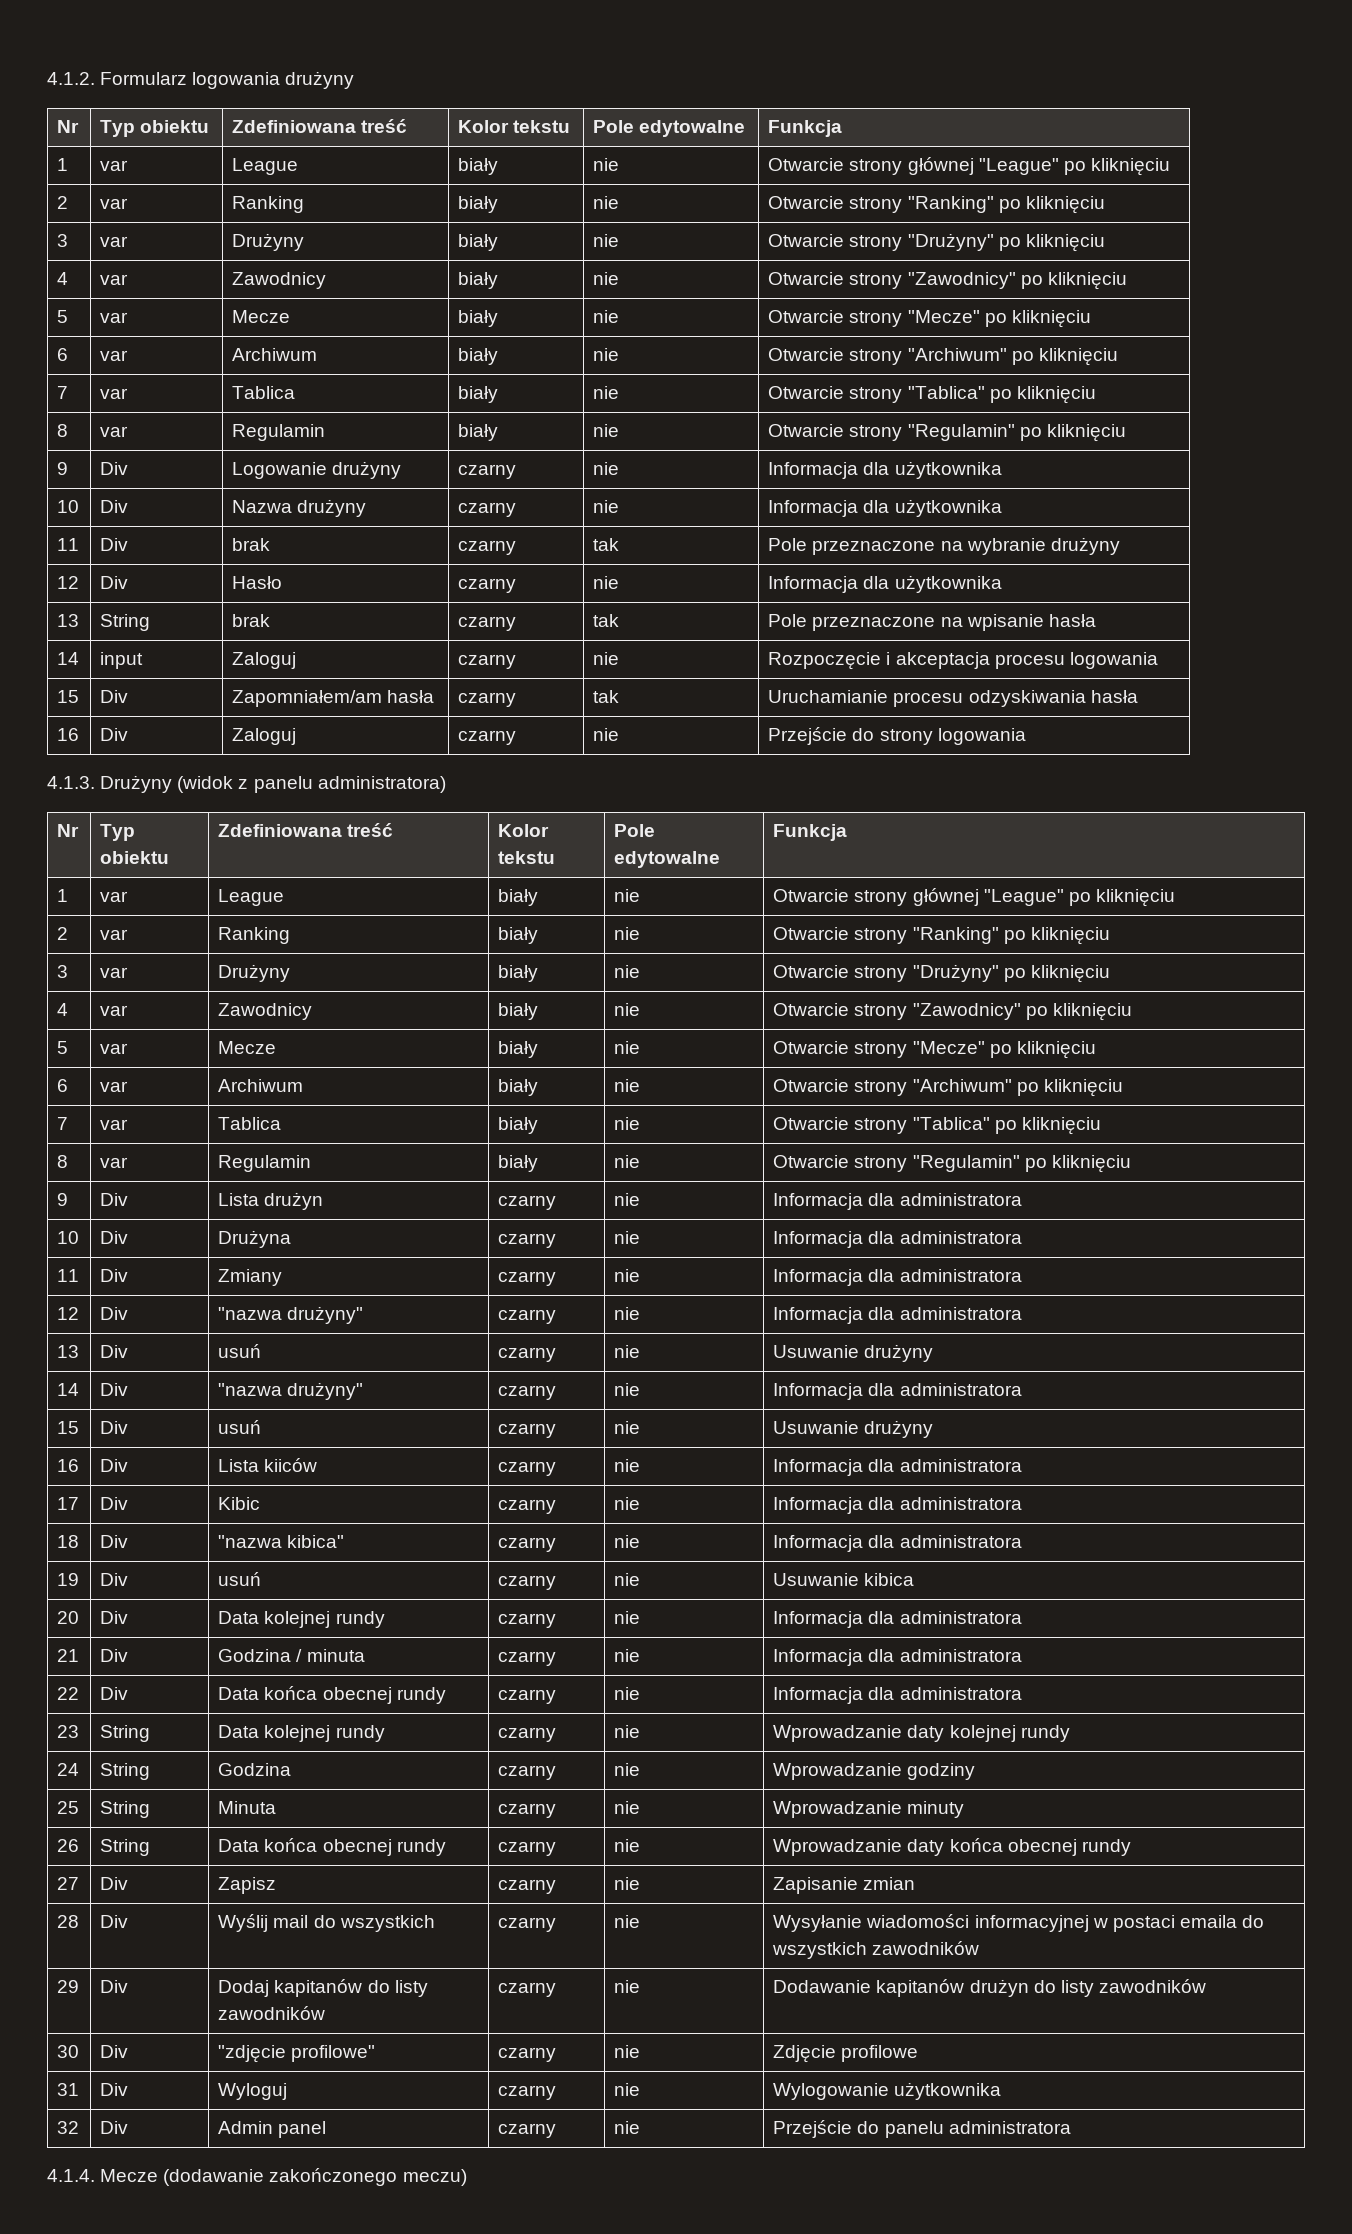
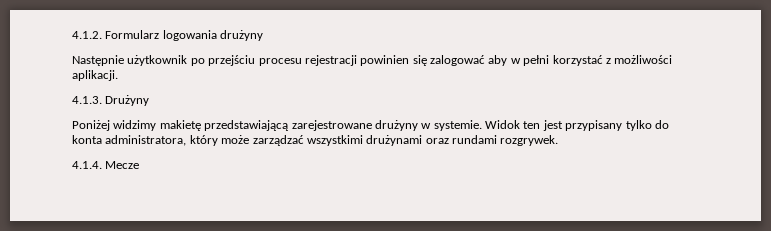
  4.1.2. Formularz logowania drużyny
- Nr | Typ obiektu | Zdefiniowana treść | Kolor tekstu | Pole edytowalne | Funkcja
- 1 | var | League | biały | nie | Otwarcie strony głównej "League" po kliknięciu
- 2 | var | Ranking | biały | nie | Otwarcie strony "Ranking" po kliknięciu
- 3 | var | Drużyny | biały | nie | Otwarcie strony "Drużyny" po kliknięciu
- 4 | var | Zawodnicy | biały | nie | Otwarcie strony "Zawodnicy" po kliknięciu
- 5 | var | Mecze | biały | nie | Otwarcie strony "Mecze" po kliknięciu
- 6 | var | Archiwum | biały | nie | Otwarcie strony "Archiwum" po kliknięciu
- 7 | var | Tablica | biały | nie | Otwarcie strony "Tablica" po kliknięciu
- 8 | var | Regulamin | biały | nie | Otwarcie strony "Regulamin" po kliknięciu
- 9 | Div | Logowanie drużyny | czarny | nie | Informacja dla użytkownika
- 10 | Div | Nazwa drużyny | czarny | nie | Informacja dla użytkownika
- 11 | Div | brak | czarny | tak | Pole przeznaczone na wybranie drużyny
- 12 | Div | Hasło | czarny | nie | Informacja dla użytkownika
- 13 | String | brak | czarny | tak | Pole przeznaczone na wpisanie hasła
- 14 | input | Zaloguj | czarny | nie | Rozpoczęcie i akceptacja procesu logowania
- 15 | Div | Zapomniałem/am hasła | czarny | tak | Uruchamianie procesu odzyskiwania hasła
- 16 | Div | Zaloguj | czarny | nie | Przejście do strony logowania
- 4.1.3. Drużyny (widok z panelu administratora)
- Nr | Typ obiektu | Zdefiniowana treść | Kolor tekstu | Pole edytowalne | Funkcja
- 1 | var | League | biały | nie | Otwarcie strony głównej "League" po kliknięciu
- 2 | var | Ranking | biały | nie | Otwarcie strony "Ranking" po kliknięciu
- 3 | var | Drużyny | biały | nie | Otwarcie strony "Drużyny" po kliknięciu
- 4 | var | Zawodnicy | biały | nie | Otwarcie strony "Zawodnicy" po kliknięciu
- 5 | var | Mecze | biały | nie | Otwarcie strony "Mecze" po kliknięciu
- 6 | var | Archiwum | biały | nie | Otwarcie strony "Archiwum" po kliknięciu
- 7 | var | Tablica | biały | nie | Otwarcie strony "Tablica" po kliknięciu
- 8 | var | Regulamin | biały | nie | Otwarcie strony "Regulamin" po kliknięciu
- 9 | Div | Lista drużyn | czarny | nie | Informacja dla administratora
- 10 | Div | Drużyna | czarny | nie | Informacja dla administratora
- 11 | Div | Zmiany | czarny | nie | Informacja dla administratora
- 12 | Div | "nazwa drużyny" | czarny | nie | Informacja dla administratora
- 13 | Div | usuń | czarny | nie | Usuwanie drużyny
- 14 | Div | "nazwa drużyny" | czarny | nie | Informacja dla administratora
- 15 | Div | usuń | czarny | nie | Usuwanie drużyny
- 16 | Div | Lista kiiców | czarny | nie | Informacja dla administratora
- 17 | Div | Kibic | czarny | nie | Informacja dla administratora
- 18 | Div | "nazwa kibica" | czarny | nie | Informacja dla administratora
- 19 | Div | usuń | czarny | nie | Usuwanie kibica
- 20 | Div | Data kolejnej rundy | czarny | nie | Informacja dla administratora
- 21 | Div | Godzina / minuta | czarny | nie | Informacja dla administratora
- 22 | Div | Data końca obecnej rundy | czarny | nie | Informacja dla administratora
- 23 | String | Data kolejnej rundy | czarny | nie | Wprowadzanie daty kolejnej rundy
- 24 | String | Godzina | czarny | nie | Wprowadzanie godziny
- 25 | String | Minuta | czarny | nie | Wprowadzanie minuty
- 26 | String | Data końca obecnej rundy | czarny | nie | Wprowadzanie daty końca obecnej rundy
- 27 | Div | Zapisz | czarny | nie | Zapisanie zmian
- 28 | Div | Wyślij mail do wszystkich | czarny | nie | Wysyłanie wiadomości informacyjnej w postaci emaila do wszystkich zawodników
- 29 | Div | Dodaj kapitanów do listy zawodników | czarny | nie | Dodawanie kapitanów drużyn do listy zawodników
- 30 | Div | "zdjęcie profilowe" | czarny | nie | Zdjęcie profilowe
- 31 | Div | Wyloguj | czarny | nie | Wylogowanie użytkownika
- 32 | Div | Admin panel | czarny | nie | Przejście do panelu administratora
+ Następnie użytkownik po przejściu procesu rejestracji powinien się zalogować aby w pełni korzystać z możliwości aplikacji.
+ 4.1.3. Drużyny
+ Poniżej widzimy makietę przedstawiającą zarejestrowane drużyny w systemie. Widok ten jest przypisany tylko do konta administratora, który może zarządzać wszystkimi drużynami oraz rundami rozgrywek.
- 4.1.4. Mecze (dodawanie zakończonego meczu)
+ 4.1.4. Mecze

